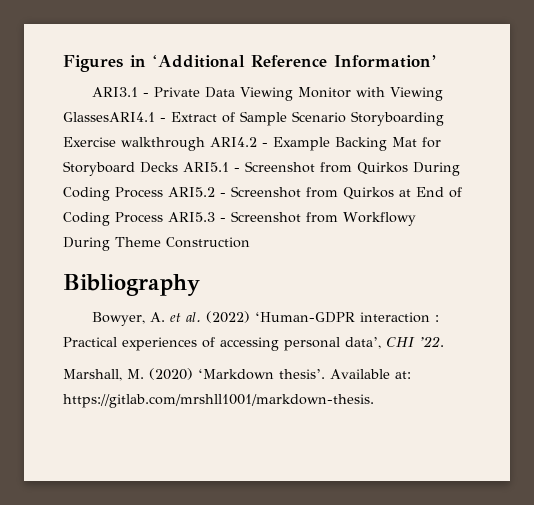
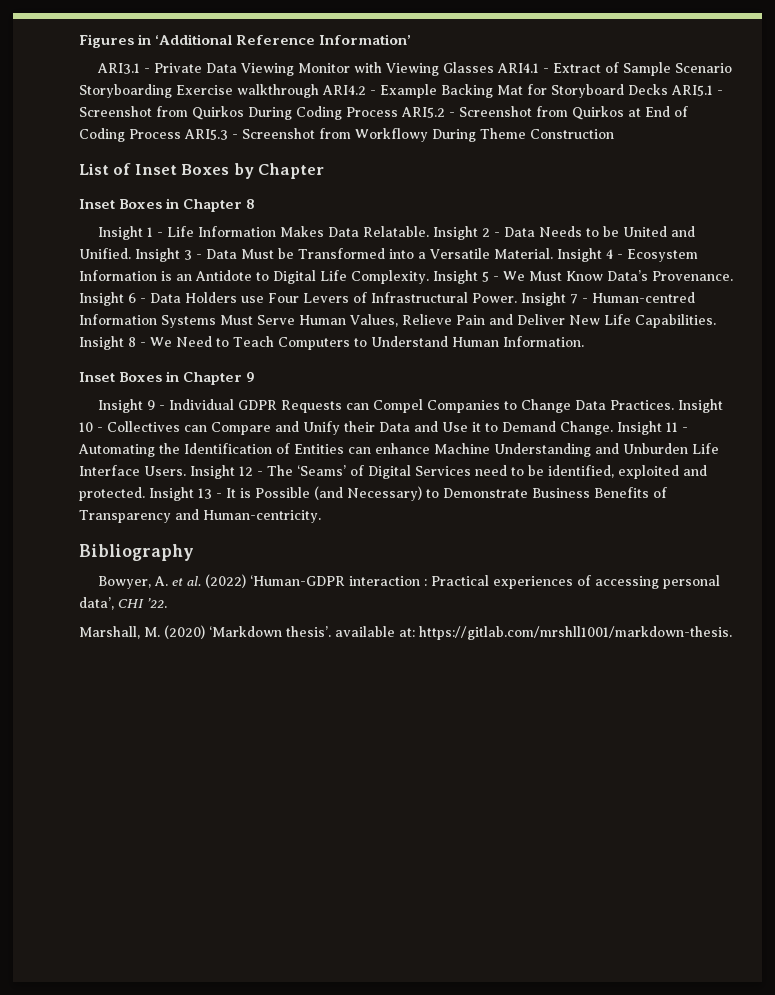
- ARI3.1 - Private Data Viewing Monitor with Viewing GlassesARI4.1 - Extract of Sample Scenario Storyboarding Exercise walkthrough ARI4.2 - Example Backing Mat for Storyboard Decks ARI5.1 - Screenshot from Quirkos During Coding Process ARI5.2 - Screenshot from Quirkos at End of Coding Process ARI5.3 - Screenshot from Workflowy During Theme Construction
+ ARI3.1 - Private Data Viewing Monitor with Viewing Glasses ARI4.1 - Extract of Sample Scenario Storyboarding Exercise walkthrough ARI4.2 - Example Backing Mat for Storyboard Decks ARI5.1 - Screenshot from Quirkos During Coding Process ARI5.2 - Screenshot from Quirkos at End of Coding Process ARI5.3 - Screenshot from Workflowy During Theme Construction
+ List of Inset Boxes by Chapter
+ Inset Boxes in Chapter 8
+ Insight 1 - Life Information Makes Data Relatable. Insight 2 - Data Needs to be United and Unified. Insight 3 - Data Must be Transformed into a Versatile Material. Insight 4 - Ecosystem Information is an Antidote to Digital Life Complexity. Insight 5 - We Must Know Data’s Provenance. Insight 6 - Data Holders use Four Levers of Infrastructural Power. Insight 7 - Human-centred Information Systems Must Serve Human Values, Relieve Pain and Deliver New Life Capabilities. Insight 8 - We Need to Teach Computers to Understand Human Information.
+ Inset Boxes in Chapter 9
+ Insight 9 - Individual GDPR Requests can Compel Companies to Change Data Practices. Insight 10 - Collectives can Compare and Unify their Data and Use it to Demand Change. Insight 11 - Automating the Identification of Entities can enhance Machine Understanding and Unburden Life Interface Users. Insight 12 - The ‘Seams’ of Digital Services need to be identified, exploited and protected. Insight 13 - It is Possible (and Necessary) to Demonstrate Business Benefits of Transparency and Human-centricity.
- Marshall, M. (2020) ‘Markdown thesis’. Available at: https://gitlab.com/mrshll1001/markdown-thesis.
+ Marshall, M. (2020) ‘Markdown thesis’. available at: https://gitlab.com/mrshll1001/markdown-thesis.

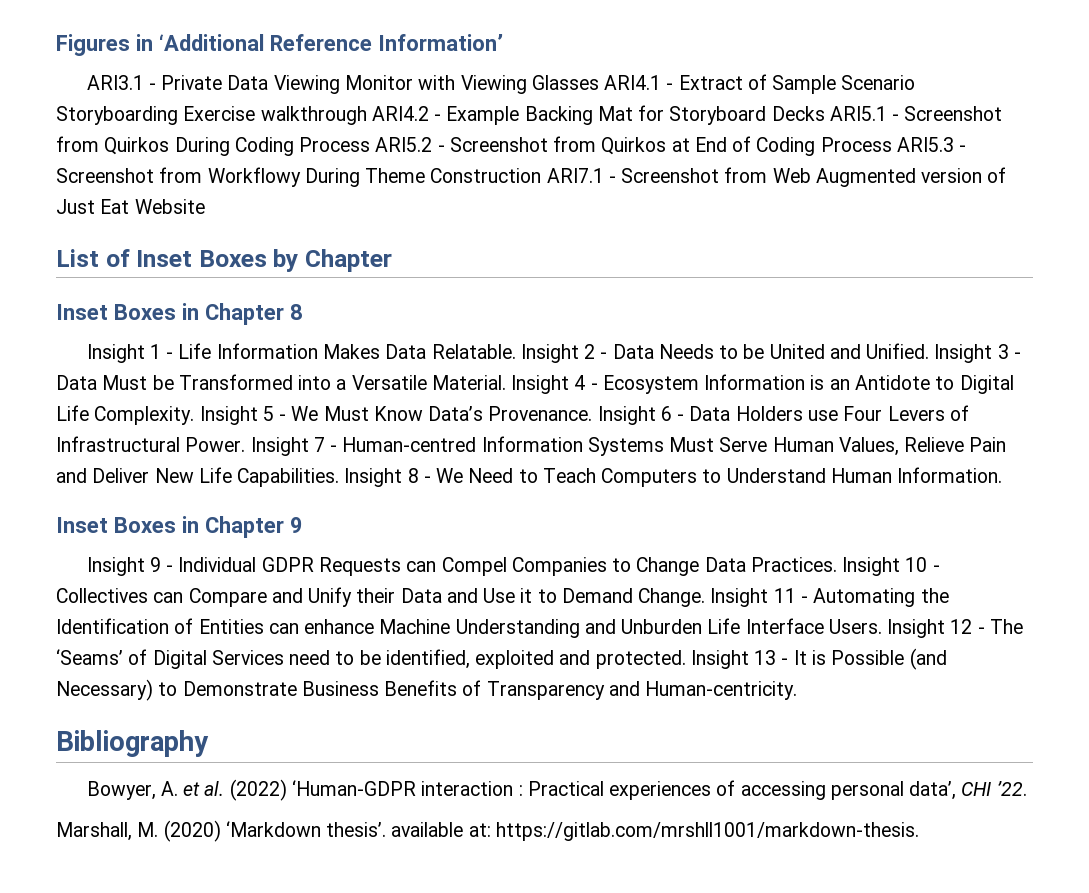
- ARI3.1 - Private Data Viewing Monitor with Viewing Glasses ARI4.1 - Extract of Sample Scenario Storyboarding Exercise walkthrough ARI4.2 - Example Backing Mat for Storyboard Decks ARI5.1 - Screenshot from Quirkos During Coding Process ARI5.2 - Screenshot from Quirkos at End of Coding Process ARI5.3 - Screenshot from Workflowy During Theme Construction
+ ARI3.1 - Private Data Viewing Monitor with Viewing Glasses ARI4.1 - Extract of Sample Scenario Storyboarding Exercise walkthrough ARI4.2 - Example Backing Mat for Storyboard Decks ARI5.1 - Screenshot from Quirkos During Coding Process ARI5.2 - Screenshot from Quirkos at End of Coding Process ARI5.3 - Screenshot from Workflowy During Theme Construction ARI7.1 - Screenshot from Web Augmented version of Just Eat Website

